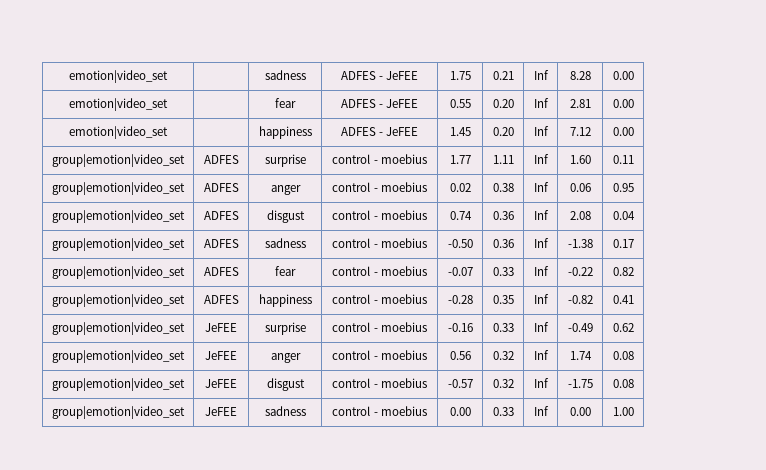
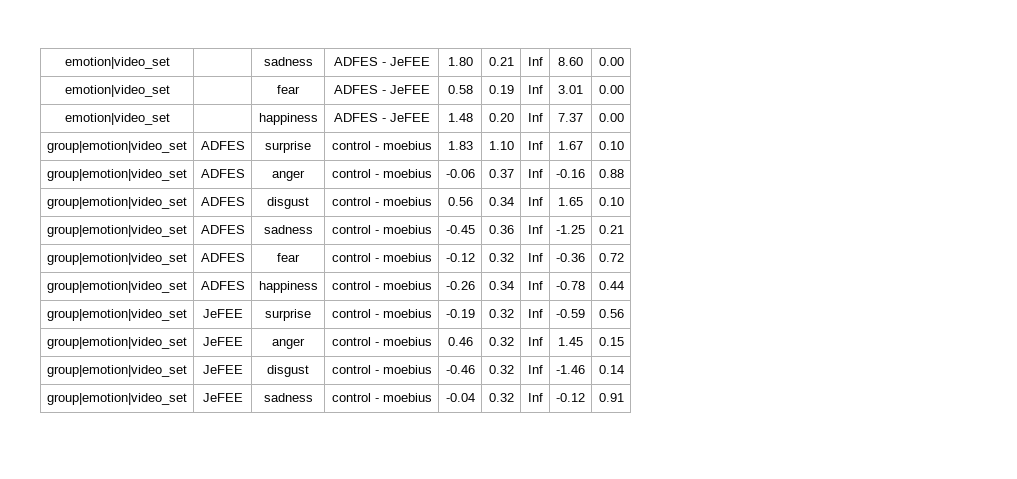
- emotion|video_set | | sadness | ADFES - JeFEE | 1.75 | 0.21 | Inf | 8.28 | 0.00
+ emotion|video_set | | sadness | ADFES - JeFEE | 1.80 | 0.21 | Inf | 8.60 | 0.00
- emotion|video_set | | fear | ADFES - JeFEE | 0.55 | 0.20 | Inf | 2.81 | 0.00
+ emotion|video_set | | fear | ADFES - JeFEE | 0.58 | 0.19 | Inf | 3.01 | 0.00
- emotion|video_set | | happiness | ADFES - JeFEE | 1.45 | 0.20 | Inf | 7.12 | 0.00
+ emotion|video_set | | happiness | ADFES - JeFEE | 1.48 | 0.20 | Inf | 7.37 | 0.00
- group|emotion|video_set | ADFES | surprise | control - moebius | 1.77 | 1.11 | Inf | 1.60 | 0.11
+ group|emotion|video_set | ADFES | surprise | control - moebius | 1.83 | 1.10 | Inf | 1.67 | 0.10
- group|emotion|video_set | ADFES | anger | control - moebius | 0.02 | 0.38 | Inf | 0.06 | 0.95
+ group|emotion|video_set | ADFES | anger | control - moebius | -0.06 | 0.37 | Inf | -0.16 | 0.88
- group|emotion|video_set | ADFES | disgust | control - moebius | 0.74 | 0.36 | Inf | 2.08 | 0.04
+ group|emotion|video_set | ADFES | disgust | control - moebius | 0.56 | 0.34 | Inf | 1.65 | 0.10
- group|emotion|video_set | ADFES | sadness | control - moebius | -0.50 | 0.36 | Inf | -1.38 | 0.17
+ group|emotion|video_set | ADFES | sadness | control - moebius | -0.45 | 0.36 | Inf | -1.25 | 0.21
- group|emotion|video_set | ADFES | fear | control - moebius | -0.07 | 0.33 | Inf | -0.22 | 0.82
+ group|emotion|video_set | ADFES | fear | control - moebius | -0.12 | 0.32 | Inf | -0.36 | 0.72
- group|emotion|video_set | ADFES | happiness | control - moebius | -0.28 | 0.35 | Inf | -0.82 | 0.41
+ group|emotion|video_set | ADFES | happiness | control - moebius | -0.26 | 0.34 | Inf | -0.78 | 0.44
- group|emotion|video_set | JeFEE | surprise | control - moebius | -0.16 | 0.33 | Inf | -0.49 | 0.62
+ group|emotion|video_set | JeFEE | surprise | control - moebius | -0.19 | 0.32 | Inf | -0.59 | 0.56
- group|emotion|video_set | JeFEE | anger | control - moebius | 0.56 | 0.32 | Inf | 1.74 | 0.08
+ group|emotion|video_set | JeFEE | anger | control - moebius | 0.46 | 0.32 | Inf | 1.45 | 0.15
- group|emotion|video_set | JeFEE | disgust | control - moebius | -0.57 | 0.32 | Inf | -1.75 | 0.08
+ group|emotion|video_set | JeFEE | disgust | control - moebius | -0.46 | 0.32 | Inf | -1.46 | 0.14
- group|emotion|video_set | JeFEE | sadness | control - moebius | 0.00 | 0.33 | Inf | 0.00 | 1.00
+ group|emotion|video_set | JeFEE | sadness | control - moebius | -0.04 | 0.32 | Inf | -0.12 | 0.91

